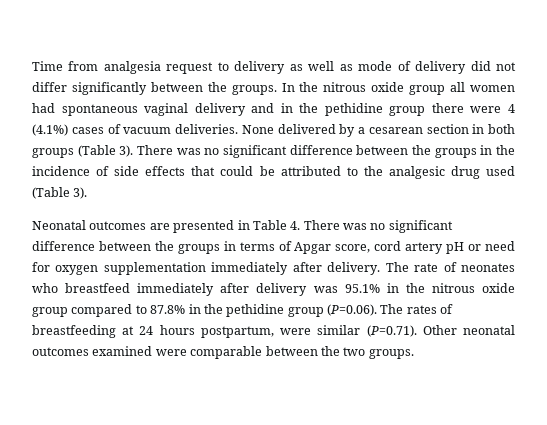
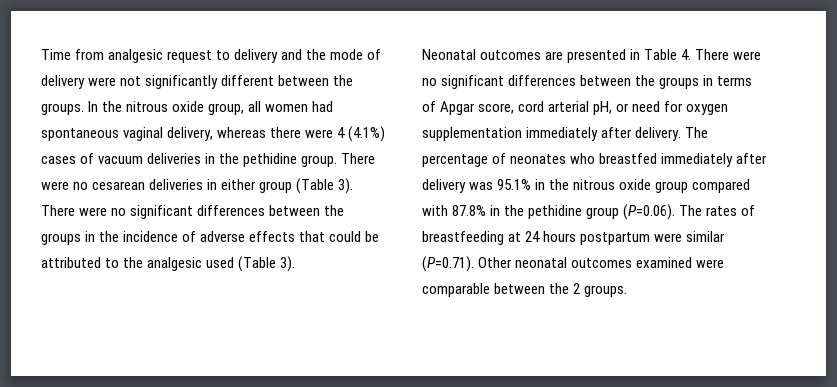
- Time from analgesia request to delivery as well as mode of delivery did not differ significantly between the groups.
+ Time from analgesic request to delivery and the mode of delivery were not significantly different between the groups.
- In the nitrous oxide group all women had spontaneous vaginal delivery and in the pethidine group there were 4 (4.1%) cases of vacuum deliveries. None delivered by a cesarean section in both groups (Table 3).
+ In the nitrous oxide group, all women had spontaneous vaginal delivery, whereas there were 4 (4.1%) cases of vacuum deliveries in the pethidine group. There were no cesarean deliveries in either group (Table 3).
- There was no significant difference between the groups in the incidence of side effects that could be attributed to the analgesic drug used (Table 3).
+ There were no significant differences between the groups in the incidence of adverse effects that could be attributed to the analgesic used (Table 3).
- Neonatal outcomes are presented in Table 4. There was no significant difference between the groups in terms of Apgar score, cord artery pH or need for oxygen supplementation immediately after delivery.
+ Neonatal outcomes are presented in Table 4. There were no significant differences between the groups in terms of Apgar score, cord arterial pH, or need for oxygen supplementation immediately after delivery.
- The rate of neonates who breastfeed immediately after delivery was 95.1% in the nitrous oxide group compared to 87.8% in the pethidine group (P=0.06). The rates of breastfeeding at 24 hours postpartum, were similar (P=0.71). Other neonatal outcomes examined were comparable between the two groups.
+ The percentage of neonates who breastfed immediately after delivery was 95.1% in the nitrous oxide group compared with 87.8% in the pethidine group (P=0.06). The rates of breastfeeding at 24 hours postpartum were similar (P=0.71). Other neonatal outcomes examined were comparable between the 2 groups.

